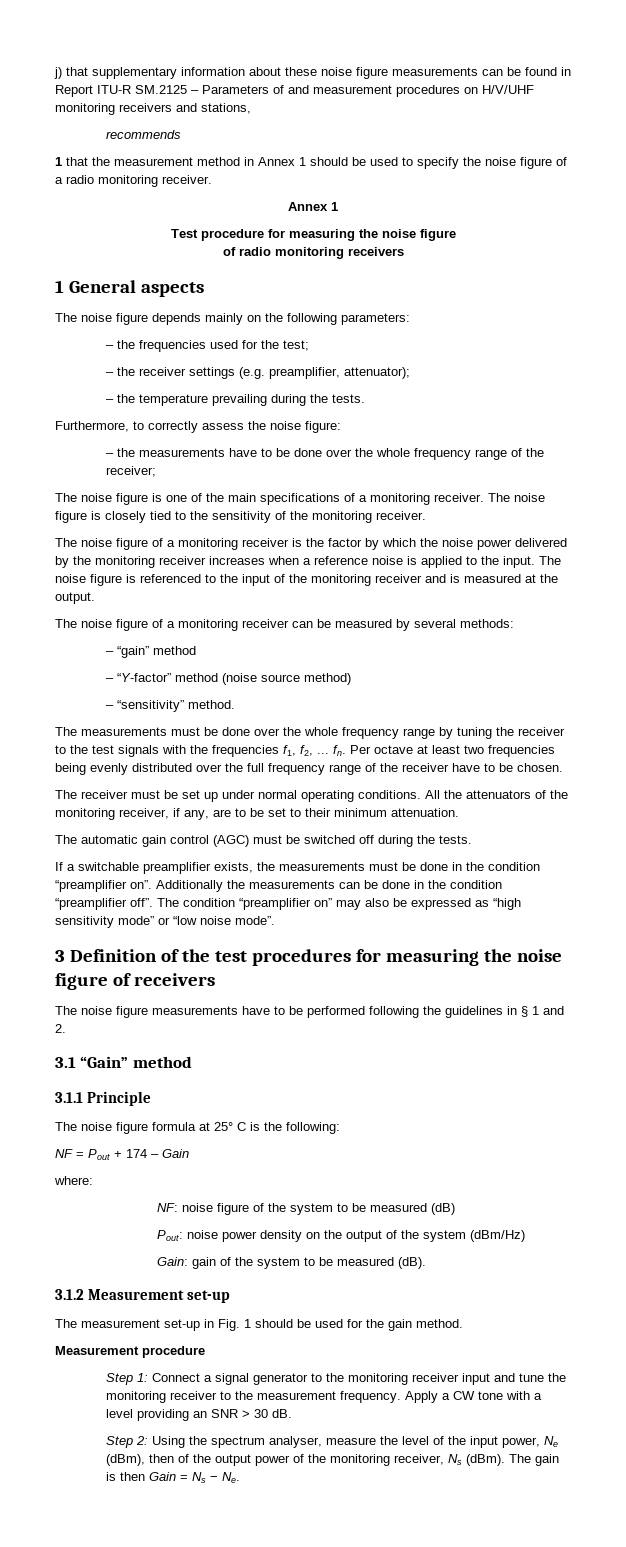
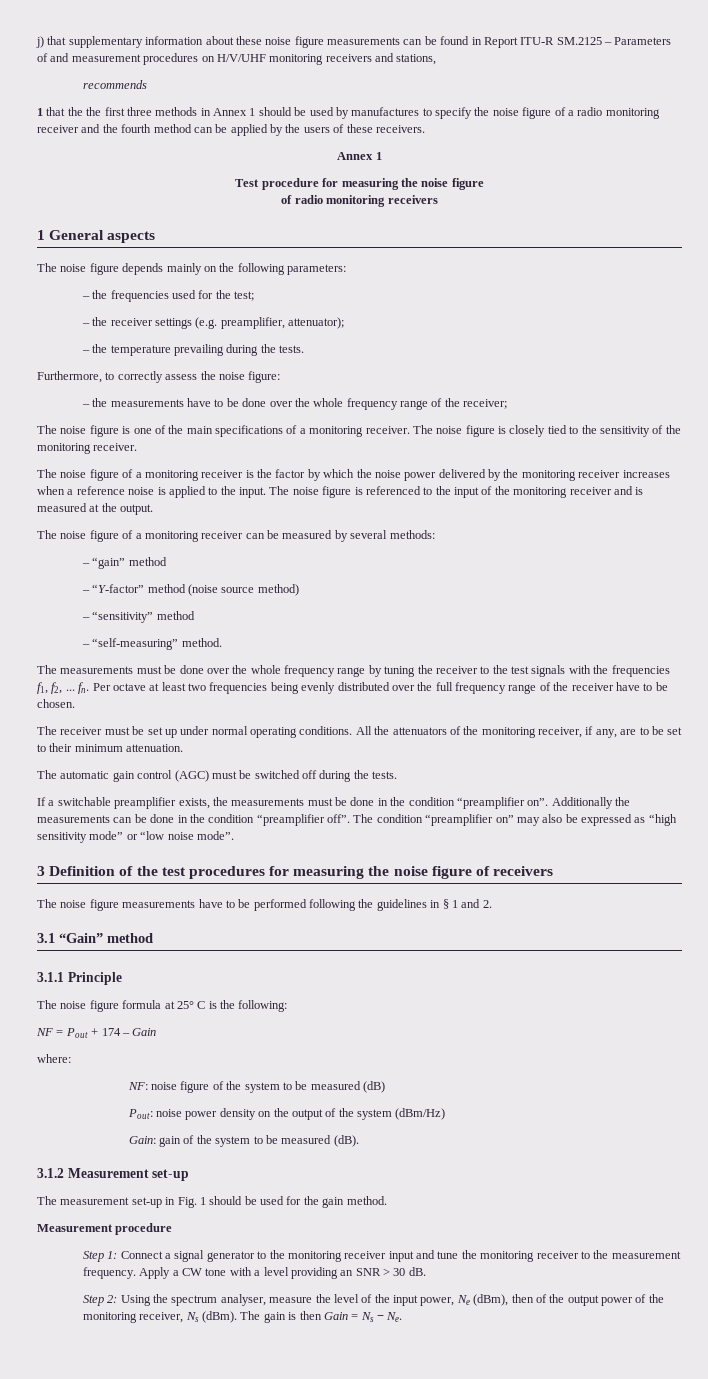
- 1 that the measurement method in Annex 1 should be used to specify the noise figure of a radio monitoring receiver.
+ 1 that the the first three methods in Annex 1 should be used by manufactures to specify the noise figure of a radio monitoring receiver and the fourth method can be applied by the users of these receivers.
- – “sensitivity” method.
+ – “sensitivity” method
+ – “self-measuring” method.

